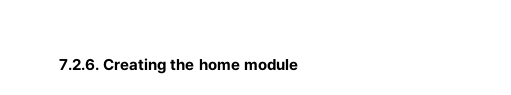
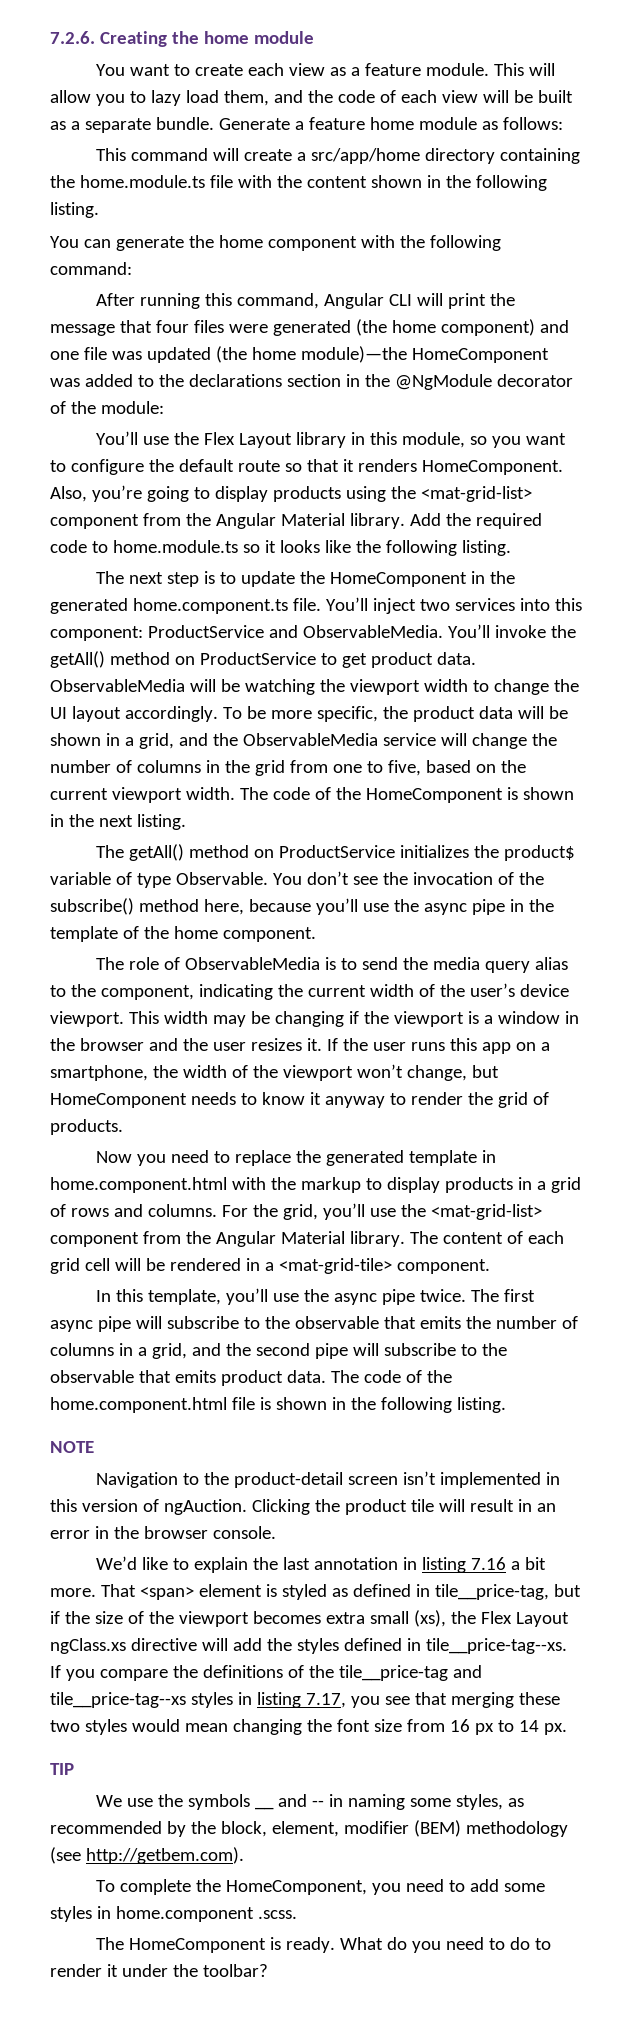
+ You want to create each view as a feature module. This will allow you to lazy load them, and the code of each view will be built as a separate bundle. Generate a feature home module as follows:
+ This command will create a src/app/home directory containing the home.module.ts file with the content shown in the following listing.
+ You can generate the home component with the following command:
+ After running this command, Angular CLI will print the message that four files were generated (the home component) and one file was updated (the home module)—the HomeComponent was added to the declarations section in the @NgModule decorator of the module:
+ You’ll use the Flex Layout library in this module, so you want to configure the default route so that it renders HomeComponent. Also, you’re going to display products using the <mat-grid-list> component from the Angular Material library. Add the required code to home.module.ts so it looks like the following listing.
+ The next step is to update the HomeComponent in the generated home.component.ts file. You’ll inject two services into this component: ProductService and ObservableMedia. You’ll invoke the getAll() method on ProductService to get product data. ObservableMedia will be watching the viewport width to change the UI layout accordingly. To be more specific, the product data will be shown in a grid, and the ObservableMedia service will change the number of columns in the grid from one to five, based on the current viewport width. The code of the HomeComponent is shown in the next listing.
+ The getAll() method on ProductService initializes the product$ variable of type Observable. You don’t see the invocation of the subscribe() method here, because you’ll use the async pipe in the template of the home component.
+ The role of ObservableMedia is to send the media query alias to the component, indicating the current width of the user’s device viewport. This width may be changing if the viewport is a window in the browser and the user resizes it. If the user runs this app on a smartphone, the width of the viewport won’t change, but HomeComponent needs to know it anyway to render the grid of products.
+ Now you need to replace the generated template in home.component.html with the markup to display products in a grid of rows and columns. For the grid, you’ll use the <mat-grid-list> component from the Angular Material library. The content of each grid cell will be rendered in a <mat-grid-tile> component.
+ In this template, you’ll use the async pipe twice. The first async pipe will subscribe to the observable that emits the number of columns in a grid, and the second pipe will subscribe to the observable that emits product data. The code of the home.component.html file is shown in the following listing.
+ NOTE
+ Navigation to the product-detail screen isn’t implemented in this version of ngAuction. Clicking the product tile will result in an error in the browser console.
+ We’d like to explain the last annotation in listing 7.16 a bit more. That <span> element is styled as defined in tile__price-tag, but if the size of the viewport becomes extra small (xs), the Flex Layout ngClass.xs directive will add the styles defined in tile__price-tag--xs. If you compare the definitions of the tile__price-tag and tile__price-tag--xs styles in listing 7.17, you see that merging these two styles would mean changing the font size from 16 px to 14 px.
+ TIP
+ We use the symbols __ and -- in naming some styles, as recommended by the block, element, modifier (BEM) methodology (see http://getbem.com).
+ To complete the HomeComponent, you need to add some styles in home.component .scss.
+ The HomeComponent is ready. What do you need to do to render it under the toolbar?

